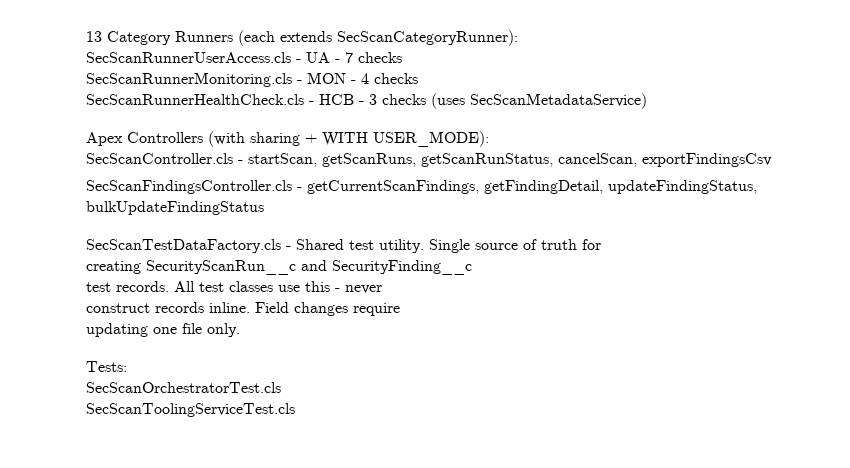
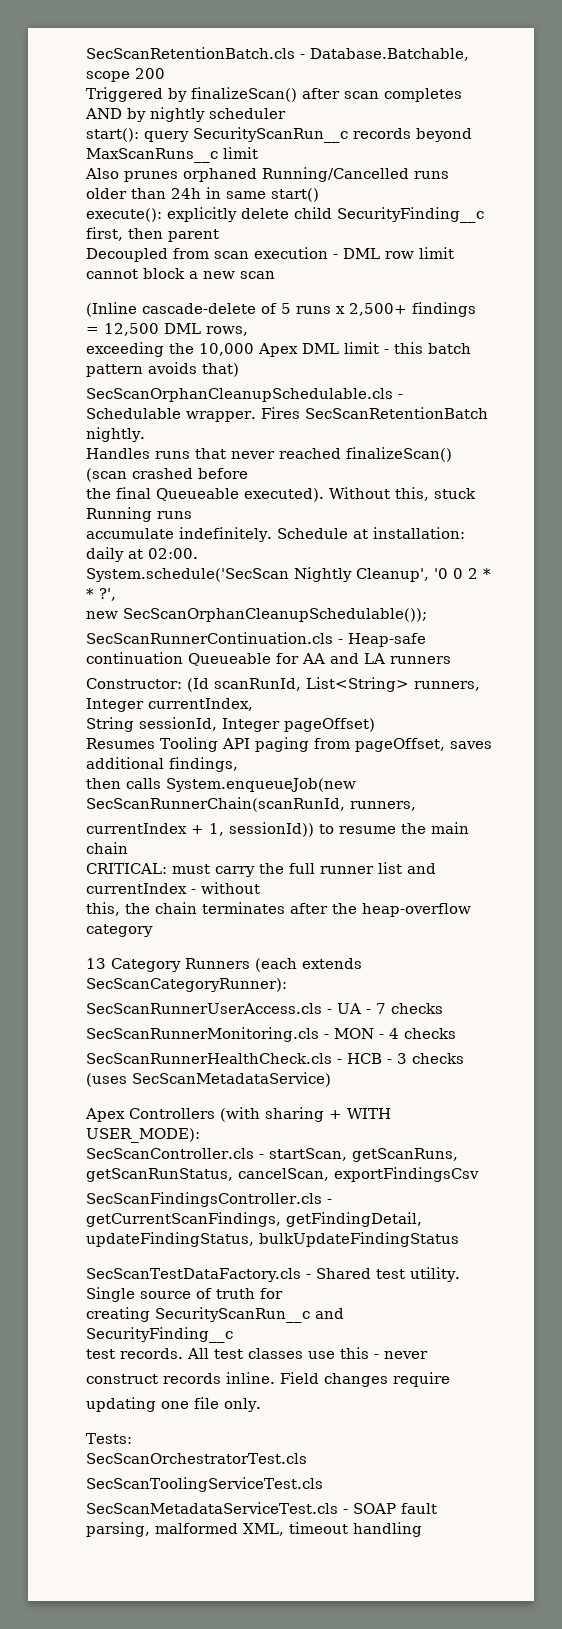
+ SecScanRetentionBatch.cls - Database.Batchable, scope 200
+ Triggered by finalizeScan() after scan completes AND by nightly scheduler
+ start(): query SecurityScanRun__c records beyond MaxScanRuns__c limit
+ Also prunes orphaned Running/Cancelled runs older than 24h in same start()
+ execute(): explicitly delete child SecurityFinding__c first, then parent
+ Decoupled from scan execution - DML row limit cannot block a new scan
+ (Inline cascade-delete of 5 runs x 2,500+ findings = 12,500 DML rows,
+ exceeding the 10,000 Apex DML limit - this batch pattern avoids that)
+ SecScanOrphanCleanupSchedulable.cls - Schedulable wrapper. Fires SecScanRetentionBatch nightly.
+ Handles runs that never reached finalizeScan() (scan crashed before
+ the final Queueable executed). Without this, stuck Running runs
+ accumulate indefinitely. Schedule at installation: daily at 02:00.
+ System.schedule('SecScan Nightly Cleanup', '0 0 2 * * ?',
+ new SecScanOrphanCleanupSchedulable());
+ SecScanRunnerContinuation.cls - Heap-safe continuation Queueable for AA and LA runners
+ Constructor: (Id scanRunId, List<String> runners, Integer currentIndex,
+ String sessionId, Integer pageOffset)
+ Resumes Tooling API paging from pageOffset, saves additional findings,
+ then calls System.enqueueJob(new SecScanRunnerChain(scanRunId, runners,
+ currentIndex + 1, sessionId)) to resume the main chain
+ CRITICAL: must carry the full runner list and currentIndex - without
+ this, the chain terminates after the heap-overflow category
+ SecScanMetadataServiceTest.cls - SOAP fault parsing, malformed XML, timeout handling

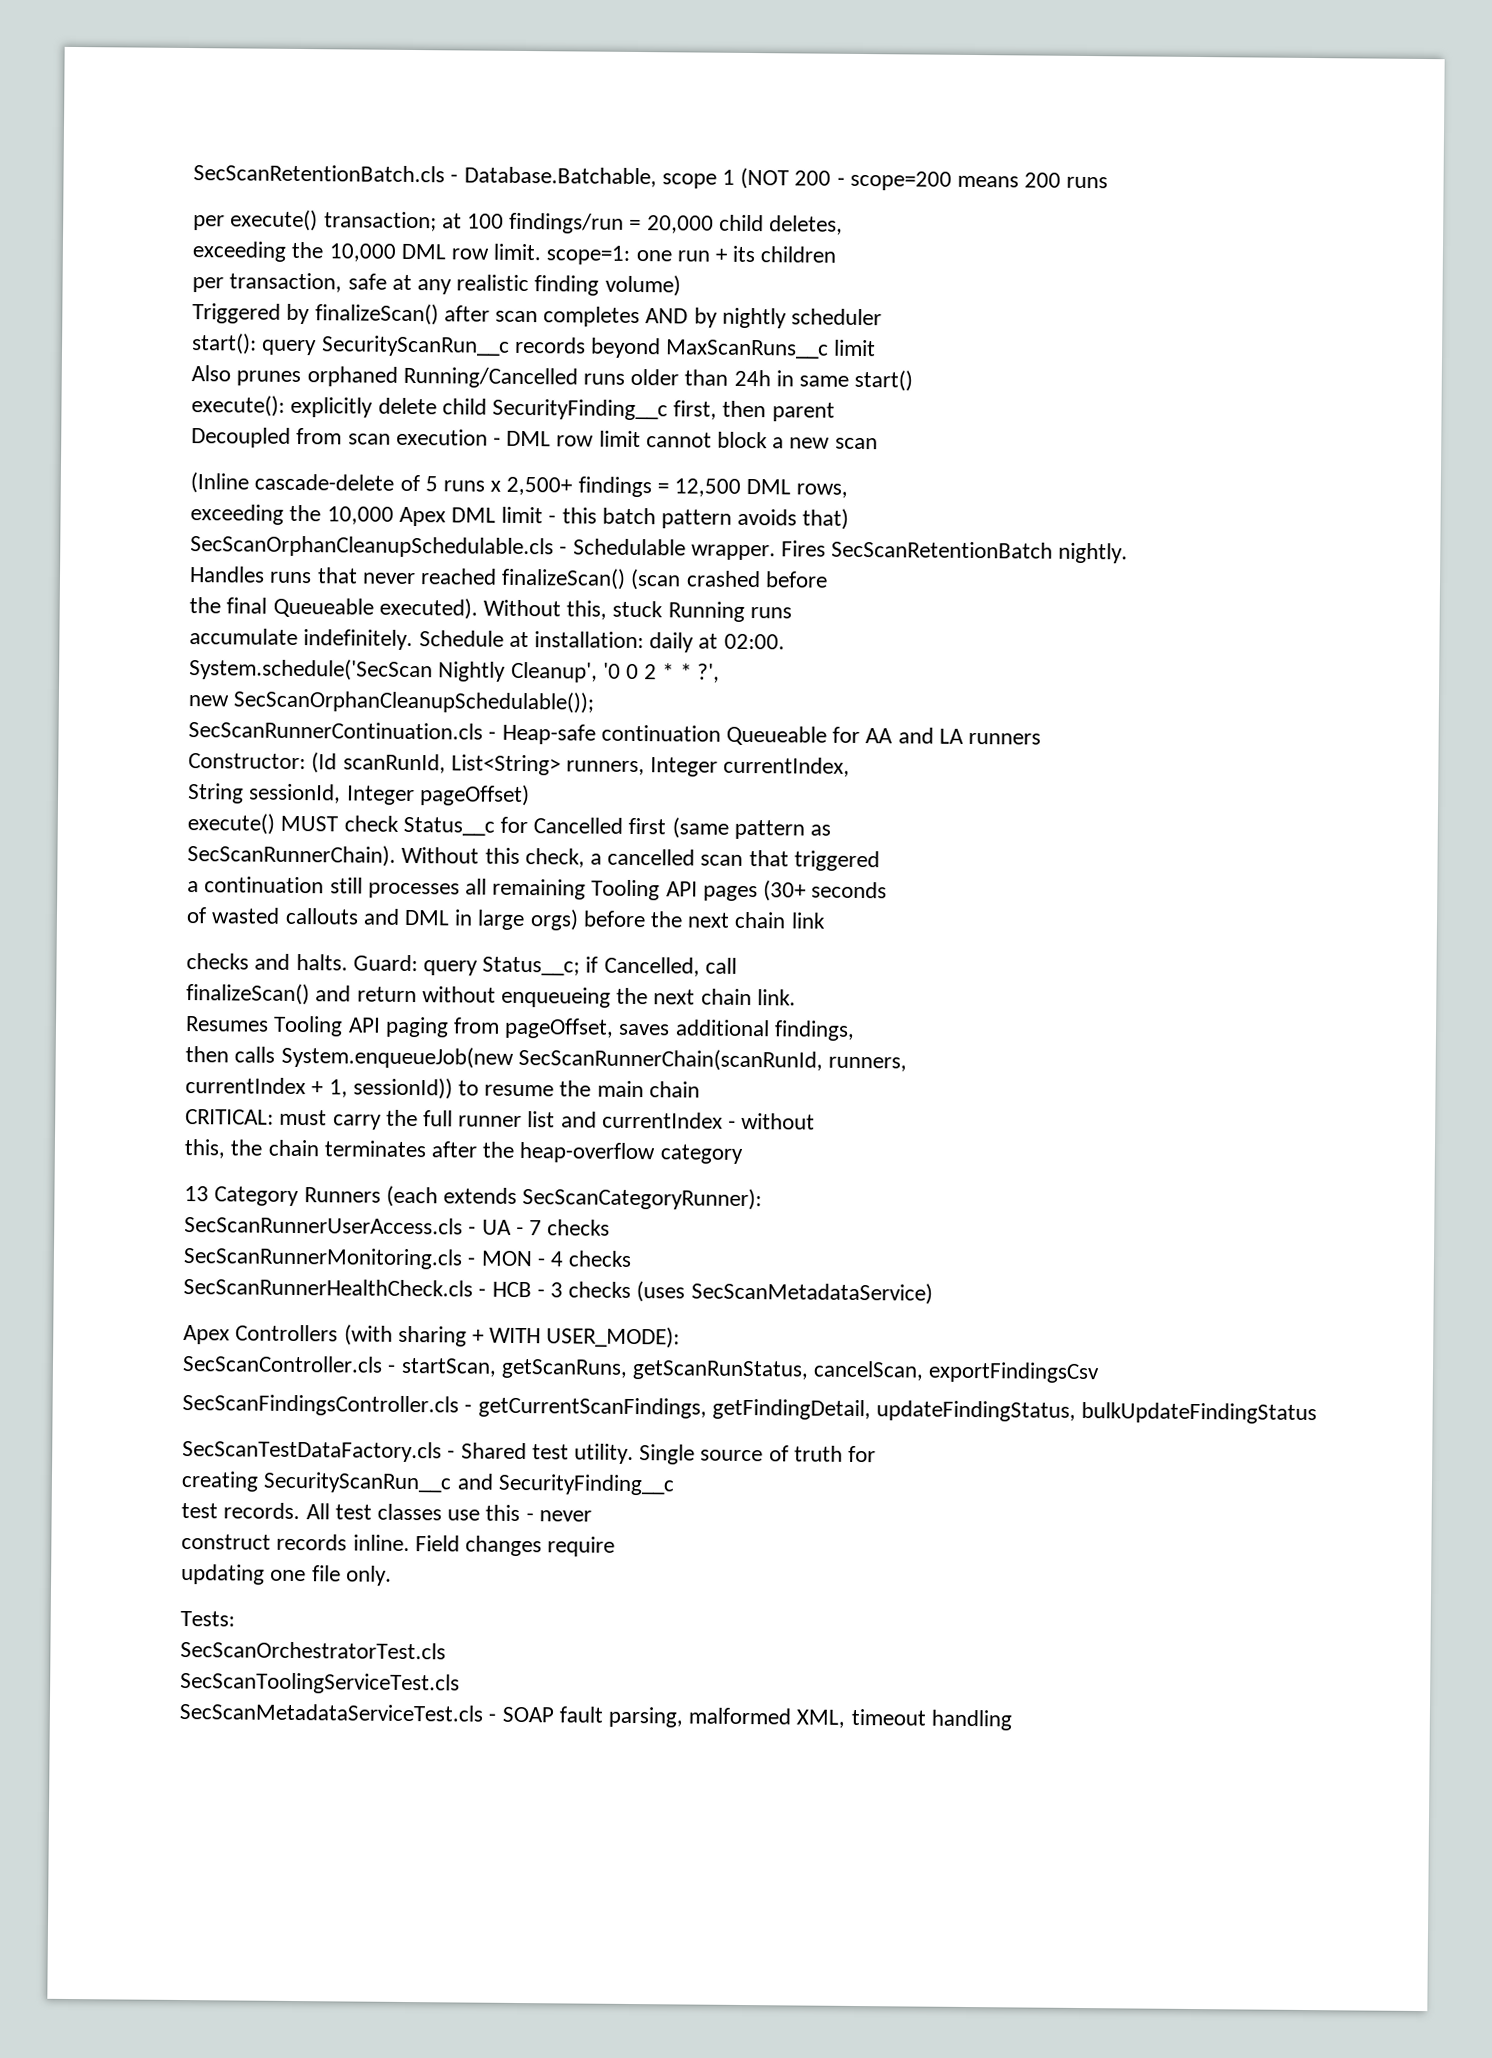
- SecScanRetentionBatch.cls - Database.Batchable, scope 200
+ SecScanRetentionBatch.cls - Database.Batchable, scope 1 (NOT 200 - scope=200 means 200 runs
+ per execute() transaction; at 100 findings/run = 20,000 child deletes,
+ exceeding the 10,000 DML row limit. scope=1: one run + its children
+ per transaction, safe at any realistic finding volume)
+ execute() MUST check Status__c for Cancelled first (same pattern as
+ SecScanRunnerChain). Without this check, a cancelled scan that triggered
+ a continuation still processes all remaining Tooling API pages (30+ seconds
+ of wasted callouts and DML in large orgs) before the next chain link
+ checks and halts. Guard: query Status__c; if Cancelled, call
+ finalizeScan() and return without enqueueing the next chain link.

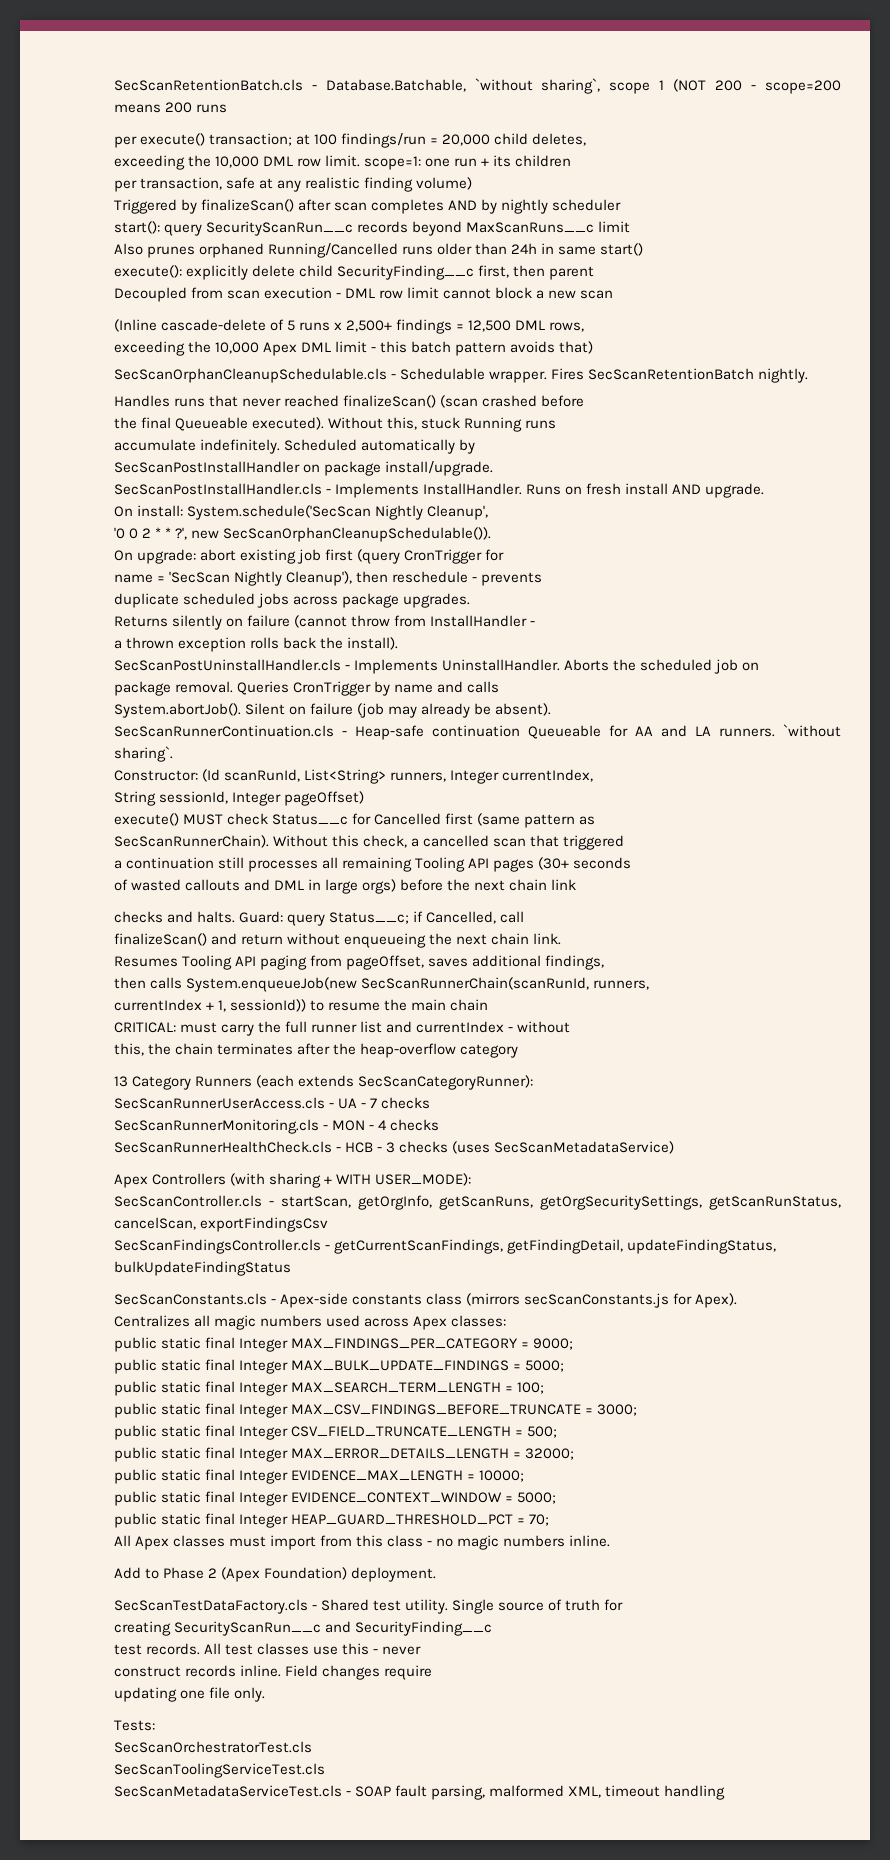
- SecScanRetentionBatch.cls - Database.Batchable, scope 1 (NOT 200 - scope=200 means 200 runs
+ SecScanRetentionBatch.cls - Database.Batchable, `without sharing`, scope 1 (NOT 200 - scope=200 means 200 runs
- Schedule at installation: daily at 02:00.
- System.schedule('SecScan Nightly Cleanup', '0 0 2 * * ?',
- new SecScanOrphanCleanupSchedulable());
+ Scheduled automatically by
+ SecScanPostInstallHandler on package install/upgrade.
+ SecScanPostInstallHandler.cls - Implements InstallHandler. Runs on fresh install AND upgrade.
+ On install: System.schedule('SecScan Nightly Cleanup',
+ '0 0 2 * * ?', new SecScanOrphanCleanupSchedulable()).
+ On upgrade: abort existing job first (query CronTrigger for
+ name = 'SecScan Nightly Cleanup'), then reschedule - prevents
+ duplicate scheduled jobs across package upgrades.
+ Returns silently on failure (cannot throw from InstallHandler -
+ a thrown exception rolls back the install).
+ SecScanPostUninstallHandler.cls - Implements UninstallHandler. Aborts the scheduled job on
+ package removal. Queries CronTrigger by name and calls
+ System.abortJob(). Silent on failure (job may already be absent).
- SecScanRunnerContinuation.cls - Heap-safe continuation Queueable for AA and LA runners
+ SecScanRunnerContinuation.cls - Heap-safe continuation Queueable for AA and LA runners. `without sharing`.
- SecScanController.cls - startScan, getScanRuns, getScanRunStatus, cancelScan, exportFindingsCsv
+ SecScanController.cls - startScan, getOrgInfo, getScanRuns, getOrgSecuritySettings, getScanRunStatus, cancelScan, exportFindingsCsv
+ SecScanConstants.cls - Apex-side constants class (mirrors secScanConstants.js for Apex).
+ Centralizes all magic numbers used across Apex classes:
+ public static final Integer MAX_FINDINGS_PER_CATEGORY = 9000;
+ public static final Integer MAX_BULK_UPDATE_FINDINGS = 5000;
+ public static final Integer MAX_SEARCH_TERM_LENGTH = 100;
+ public static final Integer MAX_CSV_FINDINGS_BEFORE_TRUNCATE = 3000;
+ public static final Integer CSV_FIELD_TRUNCATE_LENGTH = 500;
+ public static final Integer MAX_ERROR_DETAILS_LENGTH = 32000;
+ public static final Integer EVIDENCE_MAX_LENGTH = 10000;
+ public static final Integer EVIDENCE_CONTEXT_WINDOW = 5000;
+ public static final Integer HEAP_GUARD_THRESHOLD_PCT = 70;
+ All Apex classes must import from this class - no magic numbers inline.
+ Add to Phase 2 (Apex Foundation) deployment.

